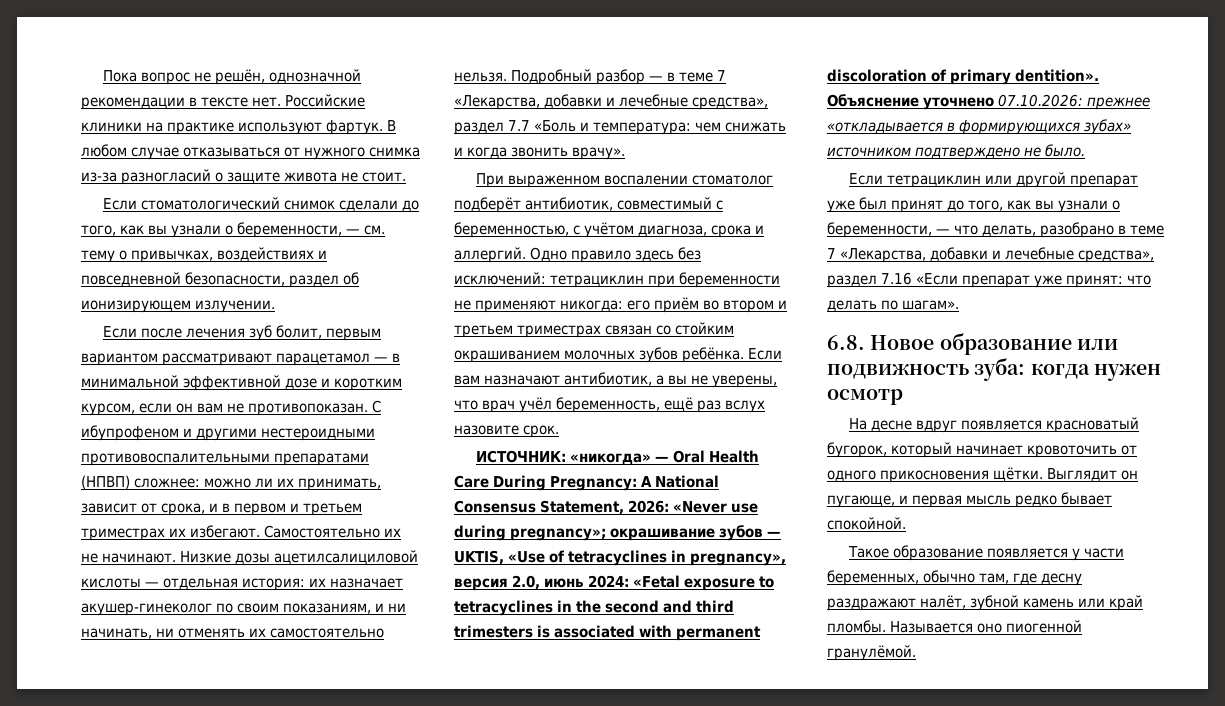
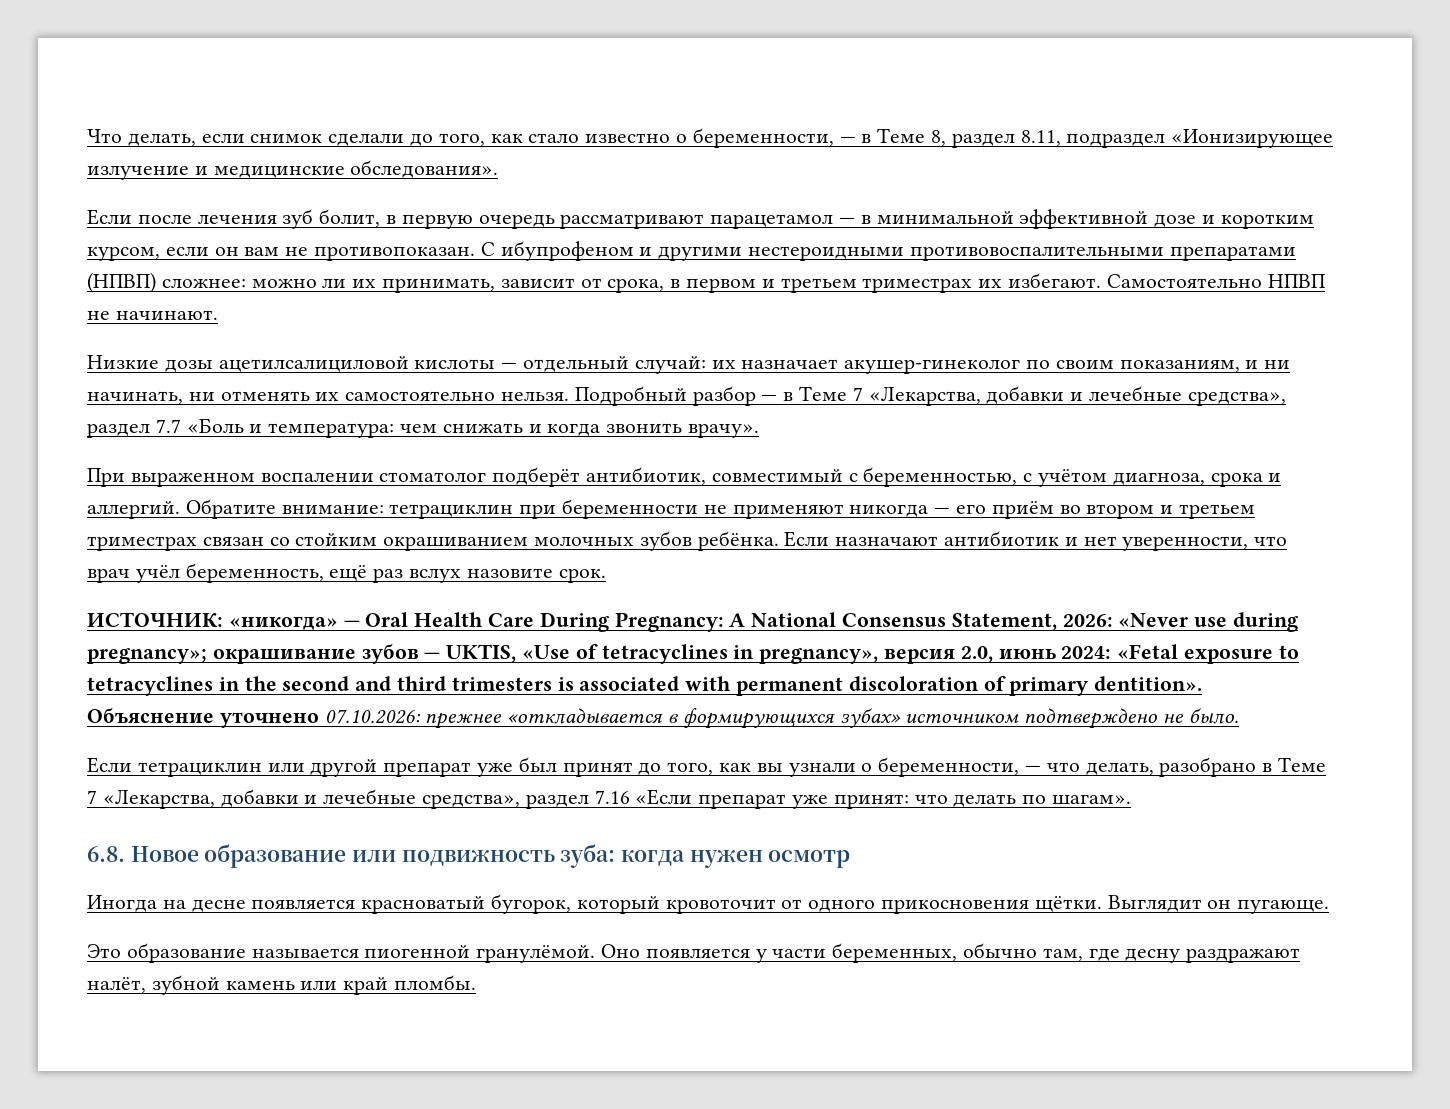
- Пока вопрос не решён, однозначной рекомендации в тексте нет. Российские клиники на практике используют фартук. В любом случае отказываться от нужного снимка из-за разногласий о защите живота не стоит.
- Если стоматологический снимок сделали до того, как вы узнали о беременности, — см. тему о привычках, воздействиях и повседневной безопасности, раздел об ионизирующем излучении.
+ Что делать, если снимок сделали до того, как стало известно о беременности, — в Теме 8, раздел 8.11, подраздел «Ионизирующее излучение и медицинские обследования».
- Если после лечения зуб болит, первым вариантом рассматривают парацетамол — в минимальной эффективной дозе и коротким курсом, если он вам не противопоказан.
+ Если после лечения зуб болит, в первую очередь рассматривают парацетамол — в минимальной эффективной дозе и коротким курсом, если он вам не противопоказан.
- С ибупрофеном и другими нестероидными противовоспалительными препаратами (НПВП) сложнее: можно ли их принимать, зависит от срока, и в первом и третьем триместрах их избегают.
+ С ибупрофеном и другими нестероидными противовоспалительными препаратами (НПВП) сложнее: можно ли их принимать, зависит от срока, в первом и третьем триместрах их избегают.
- Самостоятельно их не начинают. Низкие дозы ацетилсалициловой кислоты — отдельная история: их назначает акушер-гинеколог по своим показаниям, и ни начинать, ни отменять их самостоятельно нельзя.
+ Самостоятельно НПВП не начинают.
+ Низкие дозы ацетилсалициловой кислоты — отдельный случай: их назначает акушер-гинеколог по своим показаниям, и ни начинать, ни отменять их самостоятельно нельзя.
- Подробный разбор — в теме 7 «Лекарства, добавки и лечебные средства», раздел 7.7 «Боль и температура: чем снижать и когда звонить врачу».
+ Подробный разбор — в Теме 7 «Лекарства, добавки и лечебные средства», раздел 7.7 «Боль и температура: чем снижать и когда звонить врачу».
- Одно правило здесь без исключений: тетрациклин при беременности не применяют никогда: его приём во втором и третьем триместрах связан со стойким окрашиванием молочных зубов ребёнка.
+ Обратите внимание: тетрациклин при беременности не применяют никогда — его приём во втором и третьем триместрах связан со стойким окрашиванием молочных зубов ребёнка.
- Если вам назначают антибиотик, а вы не уверены, что врач учёл беременность, ещё раз вслух назовите срок.
+ Если назначают антибиотик и нет уверенности, что врач учёл беременность, ещё раз вслух назовите срок.
- Если тетрациклин или другой препарат уже был принят до того, как вы узнали о беременности, — что делать, разобрано в теме 7 «Лекарства, добавки и лечебные средства», раздел 7.16 «Если препарат уже принят: что делать по шагам».
+ Если тетрациклин или другой препарат уже был принят до того, как вы узнали о беременности, — что делать, разобрано в Теме 7 «Лекарства, добавки и лечебные средства», раздел 7.16 «Если препарат уже принят: что делать по шагам».
- На десне вдруг появляется красноватый бугорок, который начинает кровоточить от одного прикосновения щётки.
+ Иногда на десне появляется красноватый бугорок, который кровоточит от одного прикосновения щётки.
- Выглядит он пугающе, и первая мысль редко бывает спокойной.
- Такое образование появляется у части беременных, обычно там, где десну раздражают налёт, зубной камень или край пломбы. Называется оно пиогенной гранулёмой.
+ Выглядит он пугающе.
+ Это образование называется пиогенной гранулёмой. Оно появляется у части беременных, обычно там, где десну раздражают налёт, зубной камень или край пломбы.

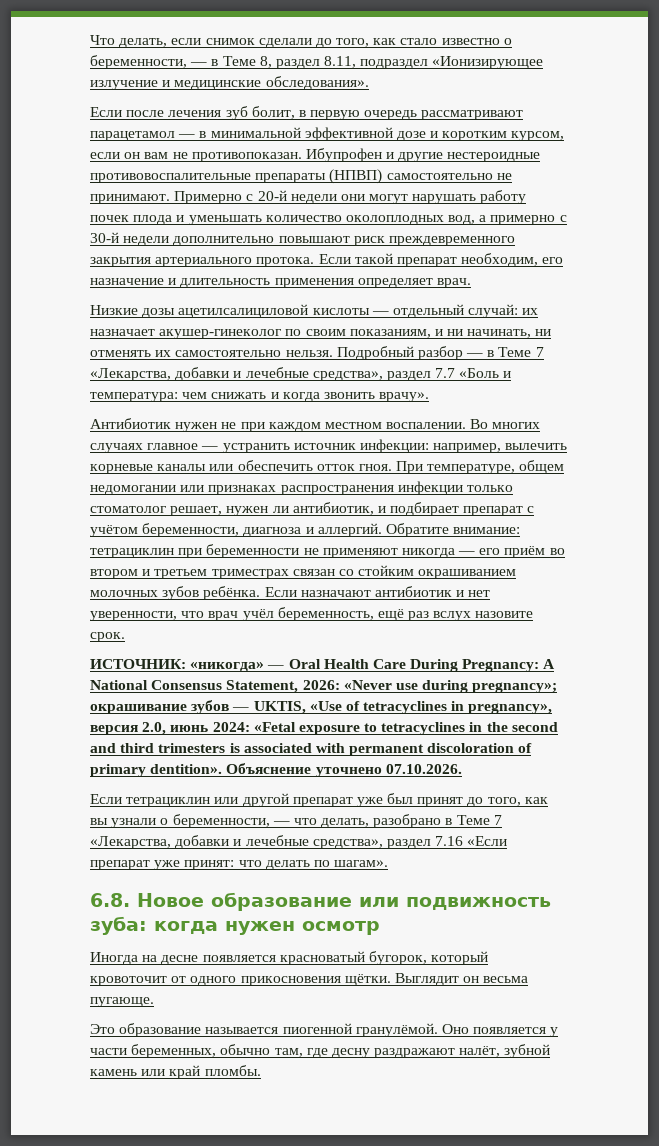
- С ибупрофеном и другими нестероидными противовоспалительными препаратами (НПВП) сложнее: можно ли их принимать, зависит от срока, в первом и третьем триместрах их избегают. Самостоятельно НПВП не начинают.
+ Ибупрофен и другие нестероидные противовоспалительные препараты (НПВП) самостоятельно не принимают. Примерно с 20-й недели они могут нарушать работу почек плода и уменьшать количество околоплодных вод, а примерно с 30-й недели дополнительно повышают риск преждевременного закрытия артериального протока. Если такой препарат необходим, его назначение и длительность применения определяет врач.
- При выраженном воспалении стоматолог подберёт антибиотик, совместимый с беременностью, с учётом диагноза, срока и аллергий.
+ Антибиотик нужен не при каждом местном воспалении. Во многих случаях главное — устранить источник инфекции: например, вылечить корневые каналы или обеспечить отток гноя. При температуре, общем недомогании или признаках распространения инфекции только стоматолог решает, нужен ли антибиотик, и подбирает препарат с учётом беременности, диагноза и аллергий.
- Объяснение уточнено 07.10.2026: прежнее «откладывается в формирующихся зубах» источником подтверждено не было.
+ Объяснение уточнено 07.10.2026.
- Выглядит он пугающе.
+ Выглядит он весьма пугающе.

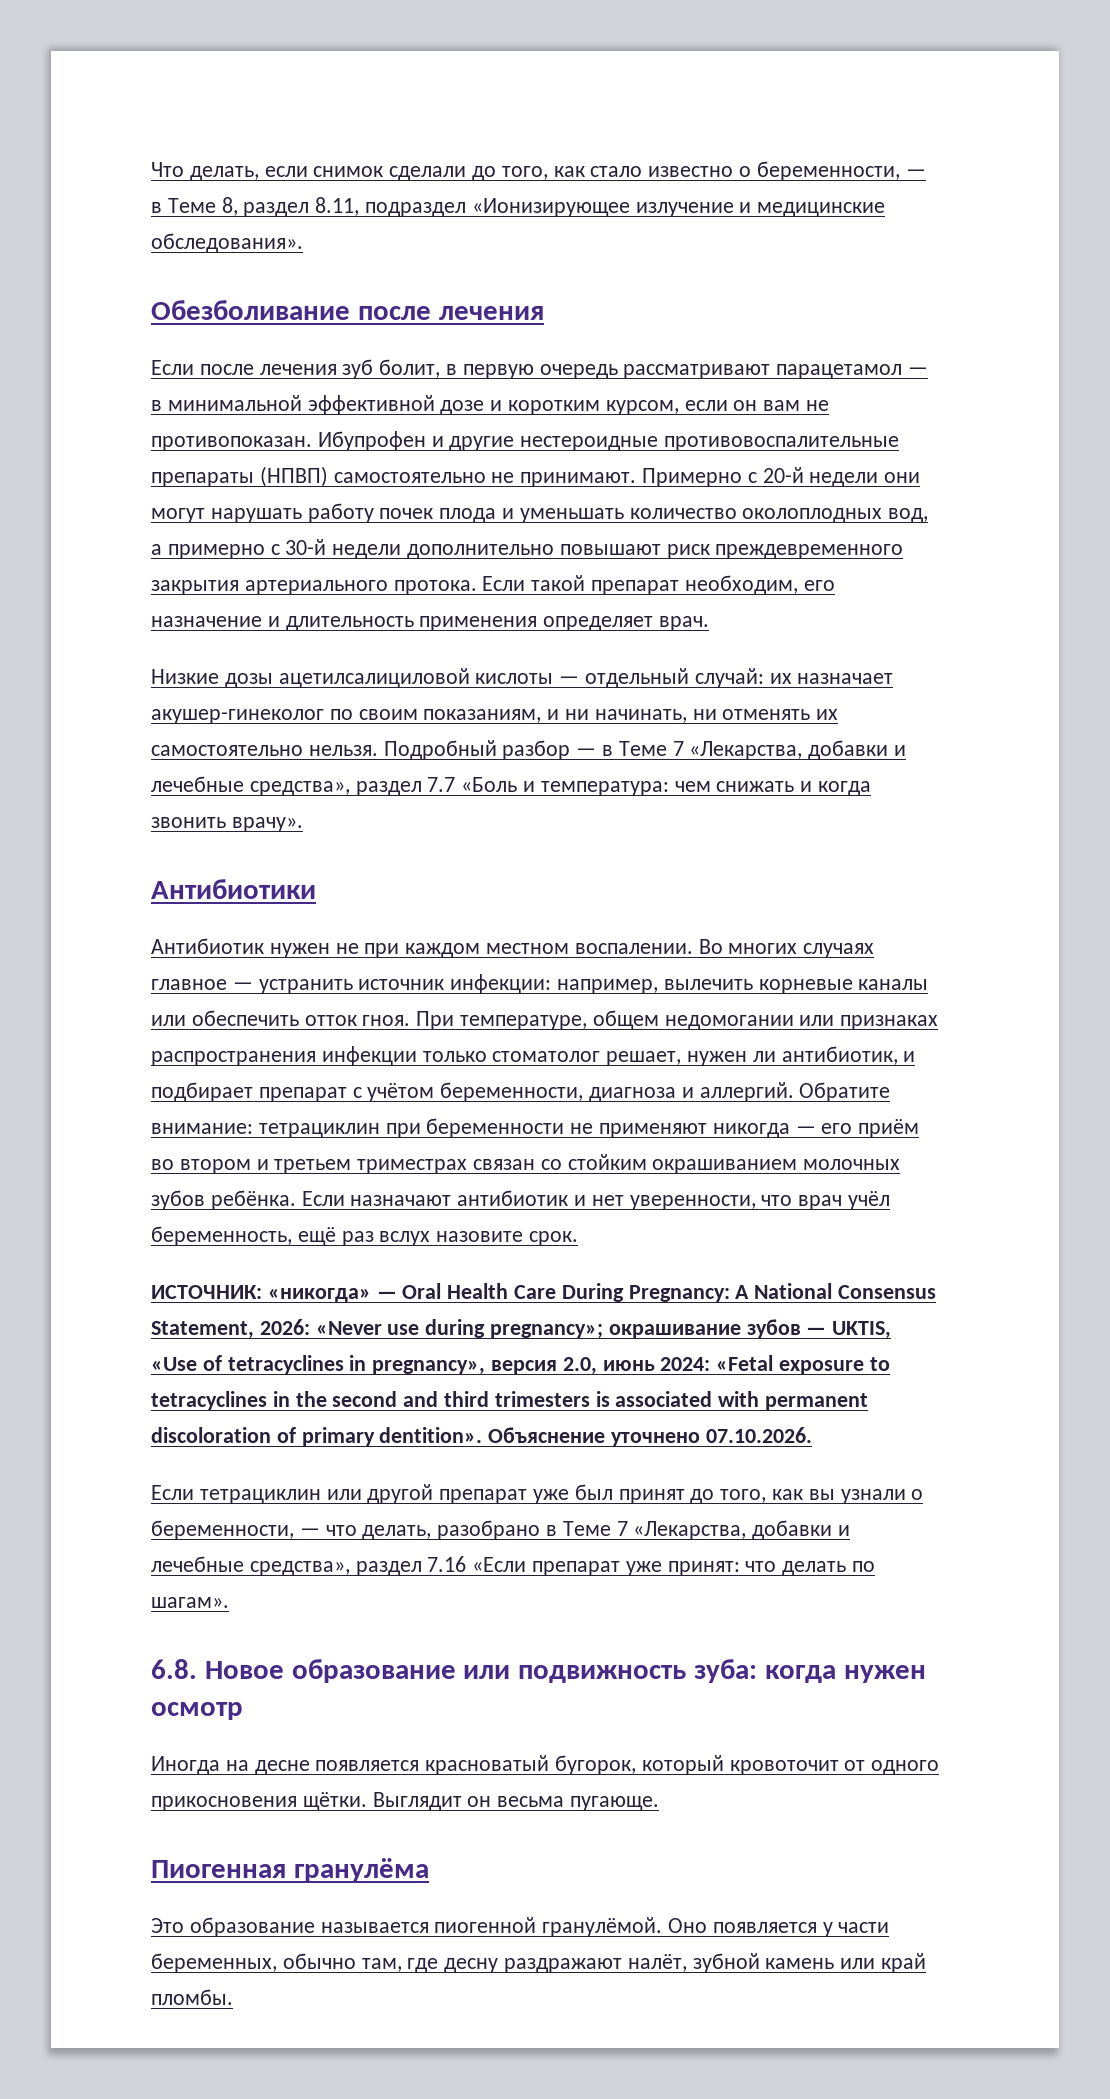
+ Обезболивание после лечения
+ Антибиотики
+ Пиогенная гранулёма

